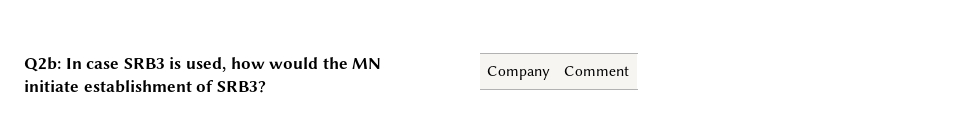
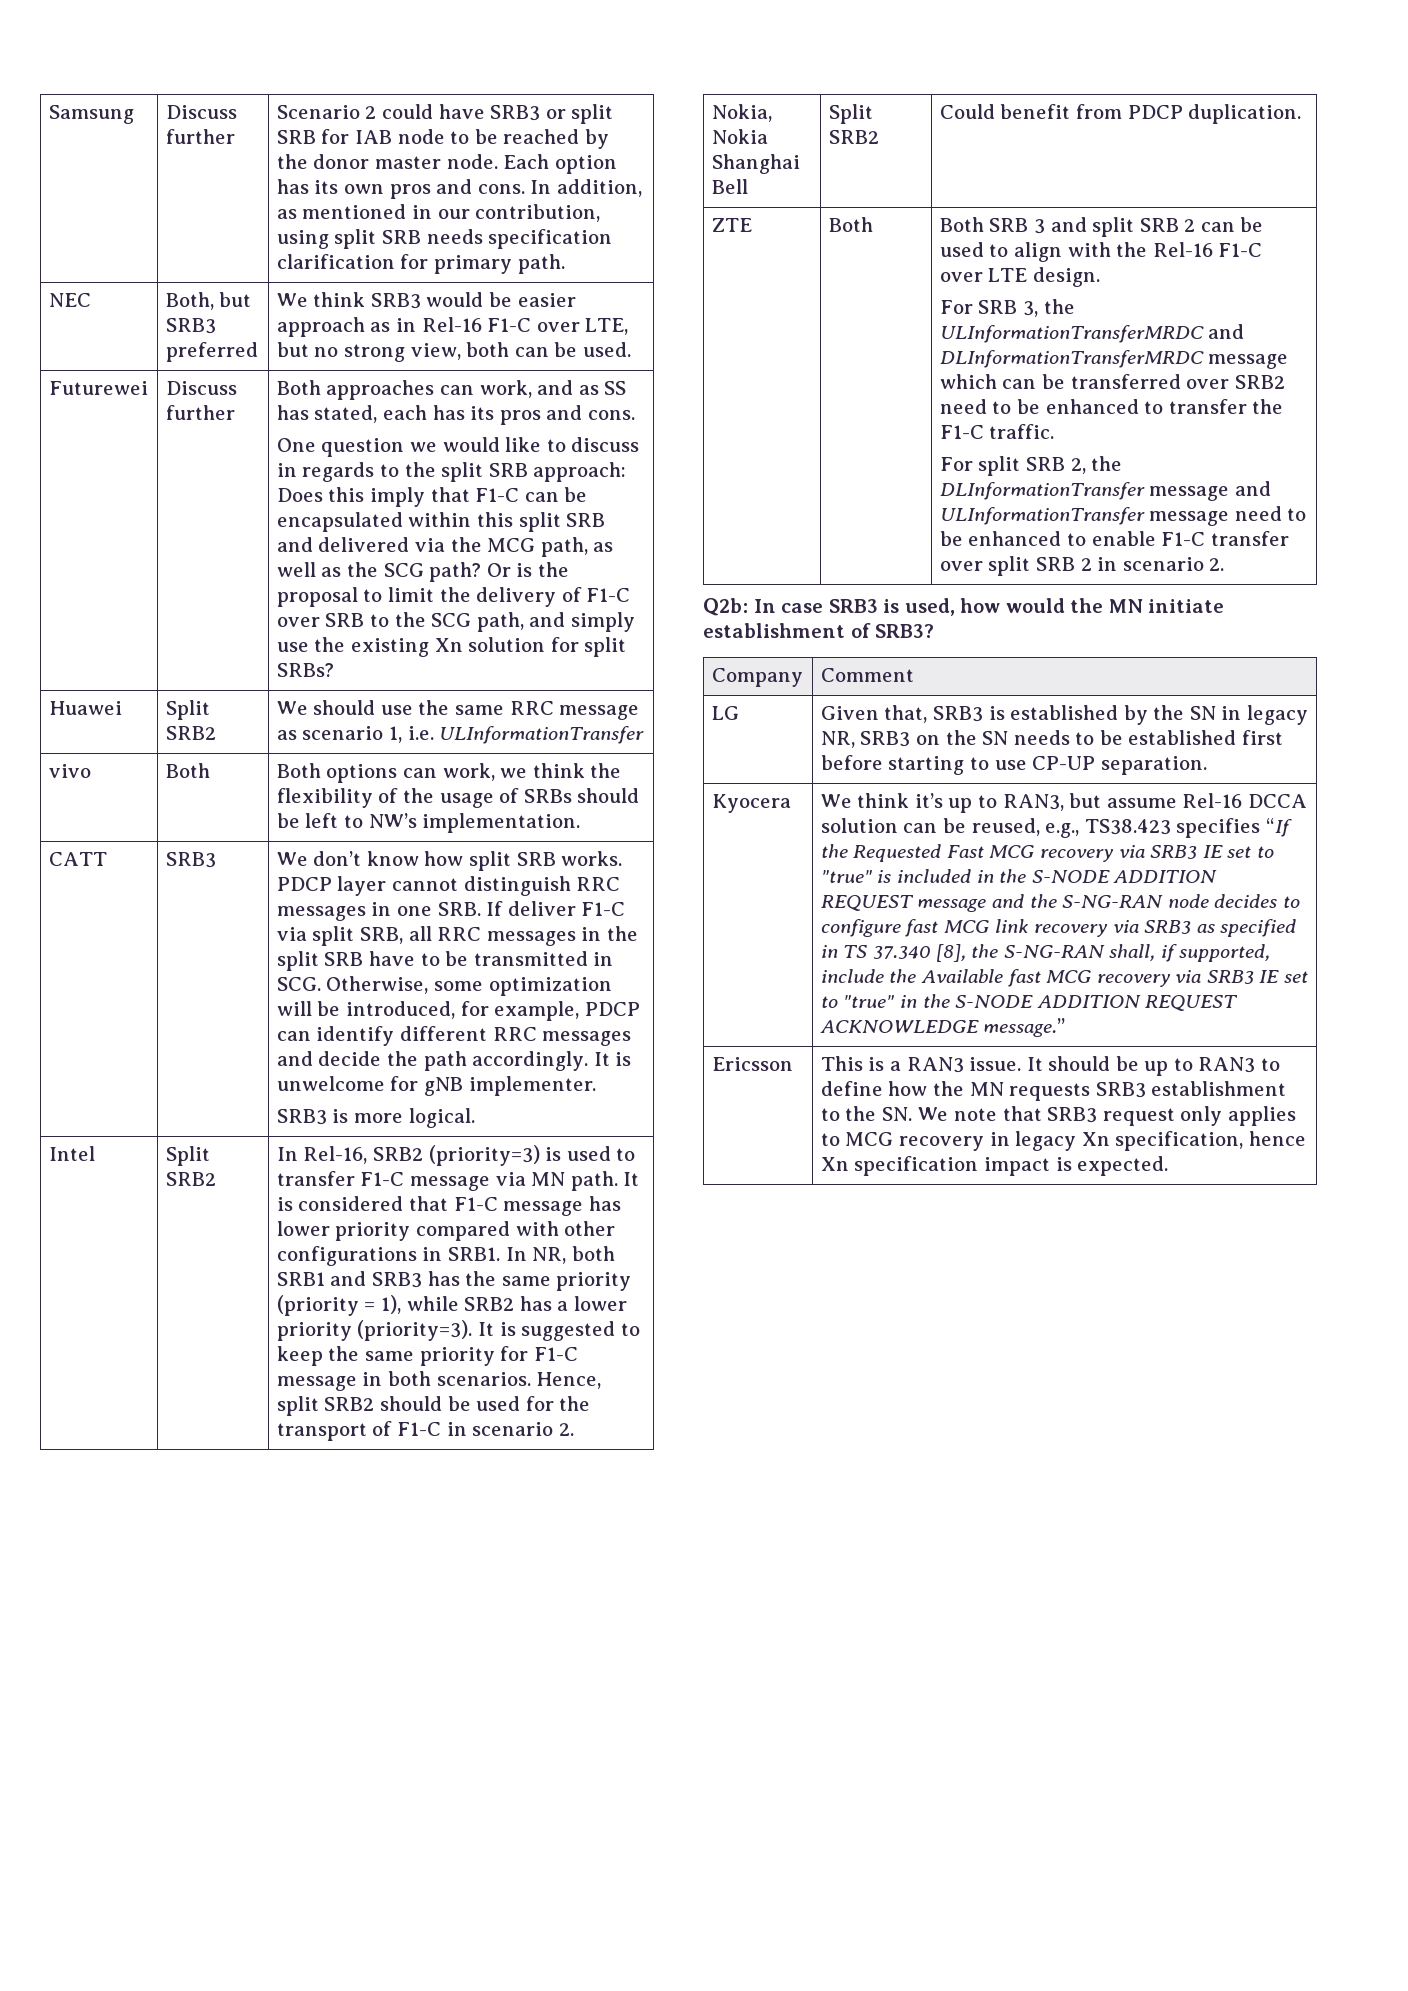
+ Samsung | Discuss further | Scenario 2 could have SRB3 or split SRB for IAB node to be reached by the donor master node. Each option has its own pros and cons. In addition, as mentioned in our contribution, using split SRB needs specification clarification for primary path.
+ NEC | Both, but SRB3 preferred | We think SRB3 would be easier approach as in Rel-16 F1-C over LTE, but no strong view, both can be used.
+ Futurewei | Discuss further | Both approaches can work, and as SS has stated, each has its pros and cons.
+ One question we would like to discuss in regards to the split SRB approach: Does this imply that F1-C can be encapsulated within this split SRB and delivered via the MCG path, as well as the SCG path? Or is the proposal to limit the delivery of F1-C over SRB to the SCG path, and simply use the existing Xn solution for split SRBs?
+ Huawei | Split SRB2 | We should use the same RRC message as scenario 1, i.e. ULInformationTransfer
+ vivo | Both | Both options can work, we think the flexibility of the usage of SRBs should be left to NW’s implementation.
+ CATT | SRB3 | We don’t know how split SRB works. PDCP layer cannot distinguish RRC messages in one SRB. If deliver F1-C via split SRB, all RRC messages in the split SRB have to be transmitted in SCG. Otherwise, some optimization will be introduced, for example, PDCP can identify different RRC messages and decide the path accordingly. It is unwelcome for gNB implementer.
+ SRB3 is more logical.
+ Intel | Split SRB2 | In Rel-16, SRB2 (priority=3) is used to transfer F1-C message via MN path. It is considered that F1-C message has lower priority compared with other configurations in SRB1. In NR, both SRB1 and SRB3 has the same priority (priority = 1), while SRB2 has a lower priority (priority=3). It is suggested to keep the same priority for F1-C message in both scenarios. Hence, split SRB2 should be used for the transport of F1-C in scenario 2.
+ Nokia, Nokia Shanghai Bell | Split SRB2 | Could benefit from PDCP duplication.
+ ZTE | Both | Both SRB 3 and split SRB 2 can be used to align with the Rel-16 F1-C over LTE design.
+ For SRB 3, the ULInformationTransferMRDC and DLInformationTransferMRDC message which can be transferred over SRB2 need to be enhanced to transfer the F1-C traffic.
+ For split SRB 2, the DLInformationTransfer message and ULInformationTransfer message need to be enhanced to enable F1-C transfer over split SRB 2 in scenario 2.
+ LG | Given that, SRB3 is established by the SN in legacy NR, SRB3 on the SN needs to be established first before starting to use CP-UP separation.
+ Kyocera | We think it’s up to RAN3, but assume Rel-16 DCCA solution can be reused, e.g., TS38.423 specifies “If the Requested Fast MCG recovery via SRB3 IE set to "true" is included in the S-NODE ADDITION REQUEST message and the S-NG-RAN node decides to configure fast MCG link recovery via SRB3 as specified in TS 37.340 [8], the S-NG-RAN shall, if supported, include the Available fast MCG recovery via SRB3 IE set to "true" in the S-NODE ADDITION REQUEST ACKNOWLEDGE message.”
+ Ericsson | This is a RAN3 issue. It should be up to RAN3 to define how the MN requests SRB3 establishment to the SN. We note that SRB3 request only applies to MCG recovery in legacy Xn specification, hence Xn specification impact is expected.

